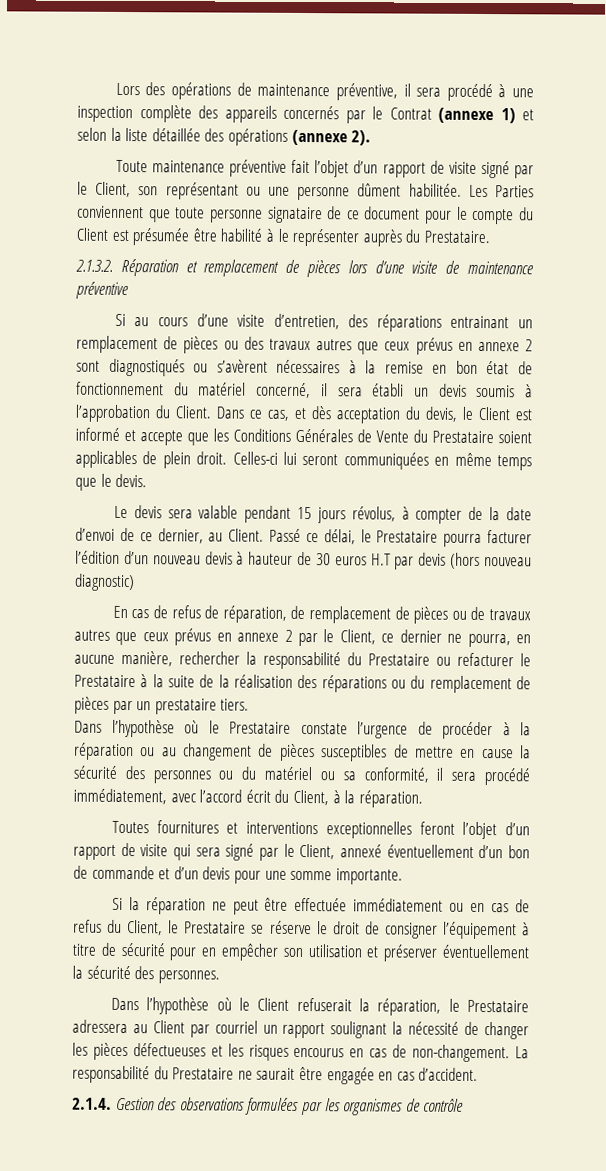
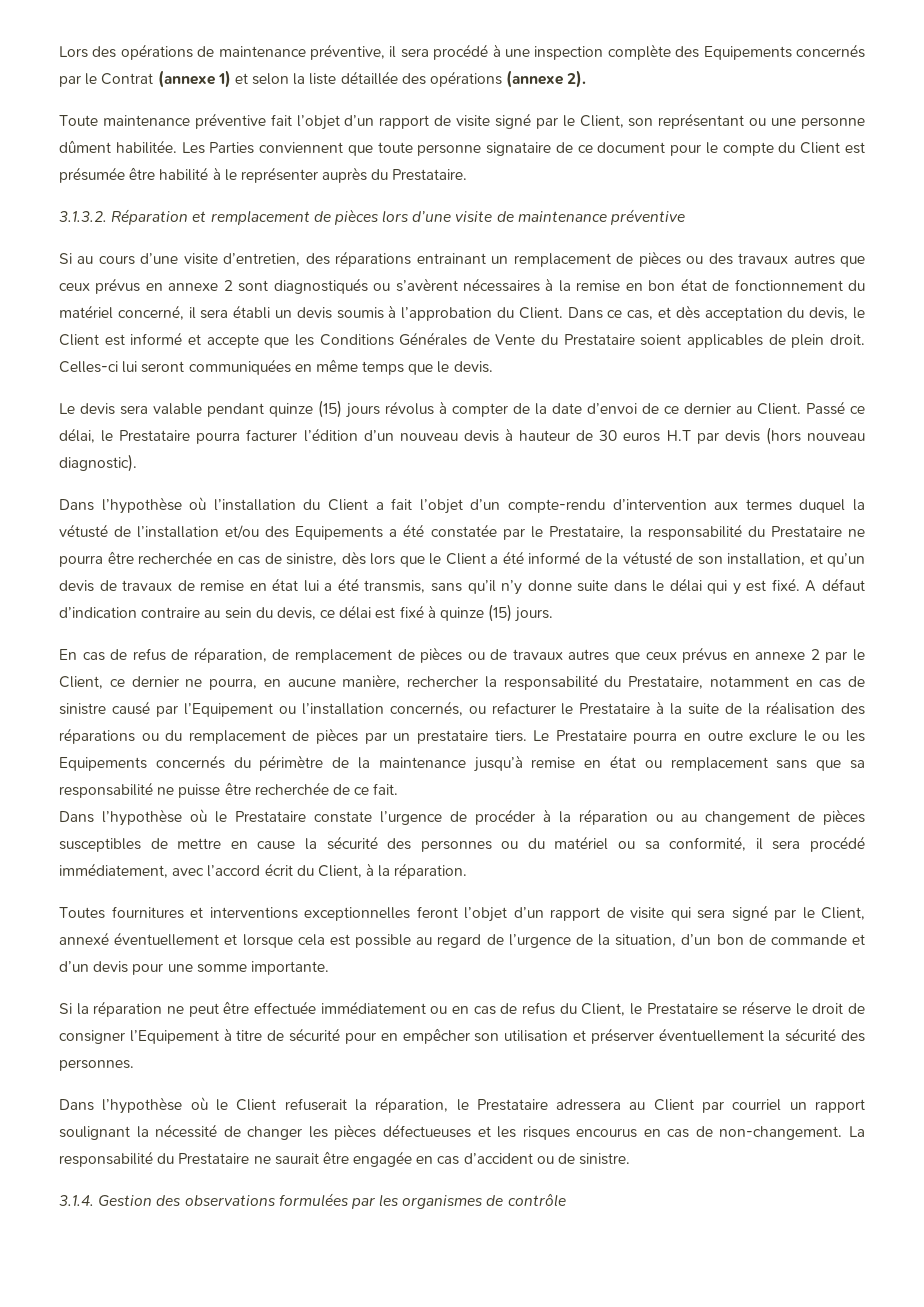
- Lors des opérations de maintenance préventive, il sera procédé à une inspection complète des appareils concernés par le Contrat (annexe 1) et selon la liste détaillée des opérations (annexe 2).
+ Lors des opérations de maintenance préventive, il sera procédé à une inspection complète des Equipements concernés par le Contrat (annexe 1) et selon la liste détaillée des opérations (annexe 2).
- 2.1.3.2. Réparation et remplacement de pièces lors d’une visite de maintenance préventive
+ 3.1.3.2. Réparation et remplacement de pièces lors d’une visite de maintenance préventive
- Le devis sera valable pendant 15 jours révolus, à compter de la date d’envoi de ce dernier, au Client.
+ Le devis sera valable pendant quinze (15) jours révolus à compter de la date d’envoi de ce dernier au Client.
- Passé ce délai, le Prestataire pourra facturer l’édition d’un nouveau devis à hauteur de 30 euros H.T par devis (hors nouveau diagnostic)
+ Passé ce délai, le Prestataire pourra facturer l’édition d’un nouveau devis à hauteur de 30 euros H.T par devis (hors nouveau diagnostic).
+ Dans l’hypothèse où l’installation du Client a fait l’objet d’un compte-rendu d’intervention aux termes duquel la vétusté de l’installation et/ou des Equipements a été constatée par le Prestataire, la responsabilité du Prestataire ne pourra être recherchée en cas de sinistre, dès lors que le Client a été informé de la vétusté de son installation, et qu’un devis de travaux de remise en état lui a été transmis, sans qu’il n’y donne suite dans le délai qui y est fixé. A défaut d’indication contraire au sein du devis, ce délai est fixé à quinze (15) jours.
- En cas de refus de réparation, de remplacement de pièces ou de travaux autres que ceux prévus en annexe 2 par le Client, ce dernier ne pourra, en aucune manière, rechercher la responsabilité du Prestataire ou refacturer le Prestataire à la suite de la réalisation des réparations ou du remplacement de pièces par un prestataire tiers.
+ En cas de refus de réparation, de remplacement de pièces ou de travaux autres que ceux prévus en annexe 2 par le Client, ce dernier ne pourra, en aucune manière, rechercher la responsabilité du Prestataire, notamment en cas de sinistre causé par l’Equipement ou l’installation concernés, ou refacturer le Prestataire à la suite de la réalisation des réparations ou du remplacement de pièces par un prestataire tiers. Le Prestataire pourra en outre exclure le ou les Equipements concernés du périmètre de la maintenance jusqu’à remise en état ou remplacement sans que sa responsabilité ne puisse être recherchée de ce fait.
- Toutes fournitures et interventions exceptionnelles feront l’objet d’un rapport de visite qui sera signé par le Client, annexé éventuellement d’un bon de commande et d’un devis pour une somme importante.
+ Toutes fournitures et interventions exceptionnelles feront l’objet d’un rapport de visite qui sera signé par le Client, annexé éventuellement et lorsque cela est possible au regard de l’urgence de la situation, d’un bon de commande et d’un devis pour une somme importante.
- Si la réparation ne peut être effectuée immédiatement ou en cas de refus du Client, le Prestataire se réserve le droit de consigner l’équipement à titre de sécurité pour en empêcher son utilisation et préserver éventuellement la sécurité des personnes.
+ Si la réparation ne peut être effectuée immédiatement ou en cas de refus du Client, le Prestataire se réserve le droit de consigner l’Equipement à titre de sécurité pour en empêcher son utilisation et préserver éventuellement la sécurité des personnes.
- La responsabilité du Prestataire ne saurait être engagée en cas d’accident.
- 2.1.4. Gestion des observations formulées par les organismes de contrôle
+ La responsabilité du Prestataire ne saurait être engagée en cas d’accident ou de sinistre.
+ 3.1.4. Gestion des observations formulées par les organismes de contrôle

